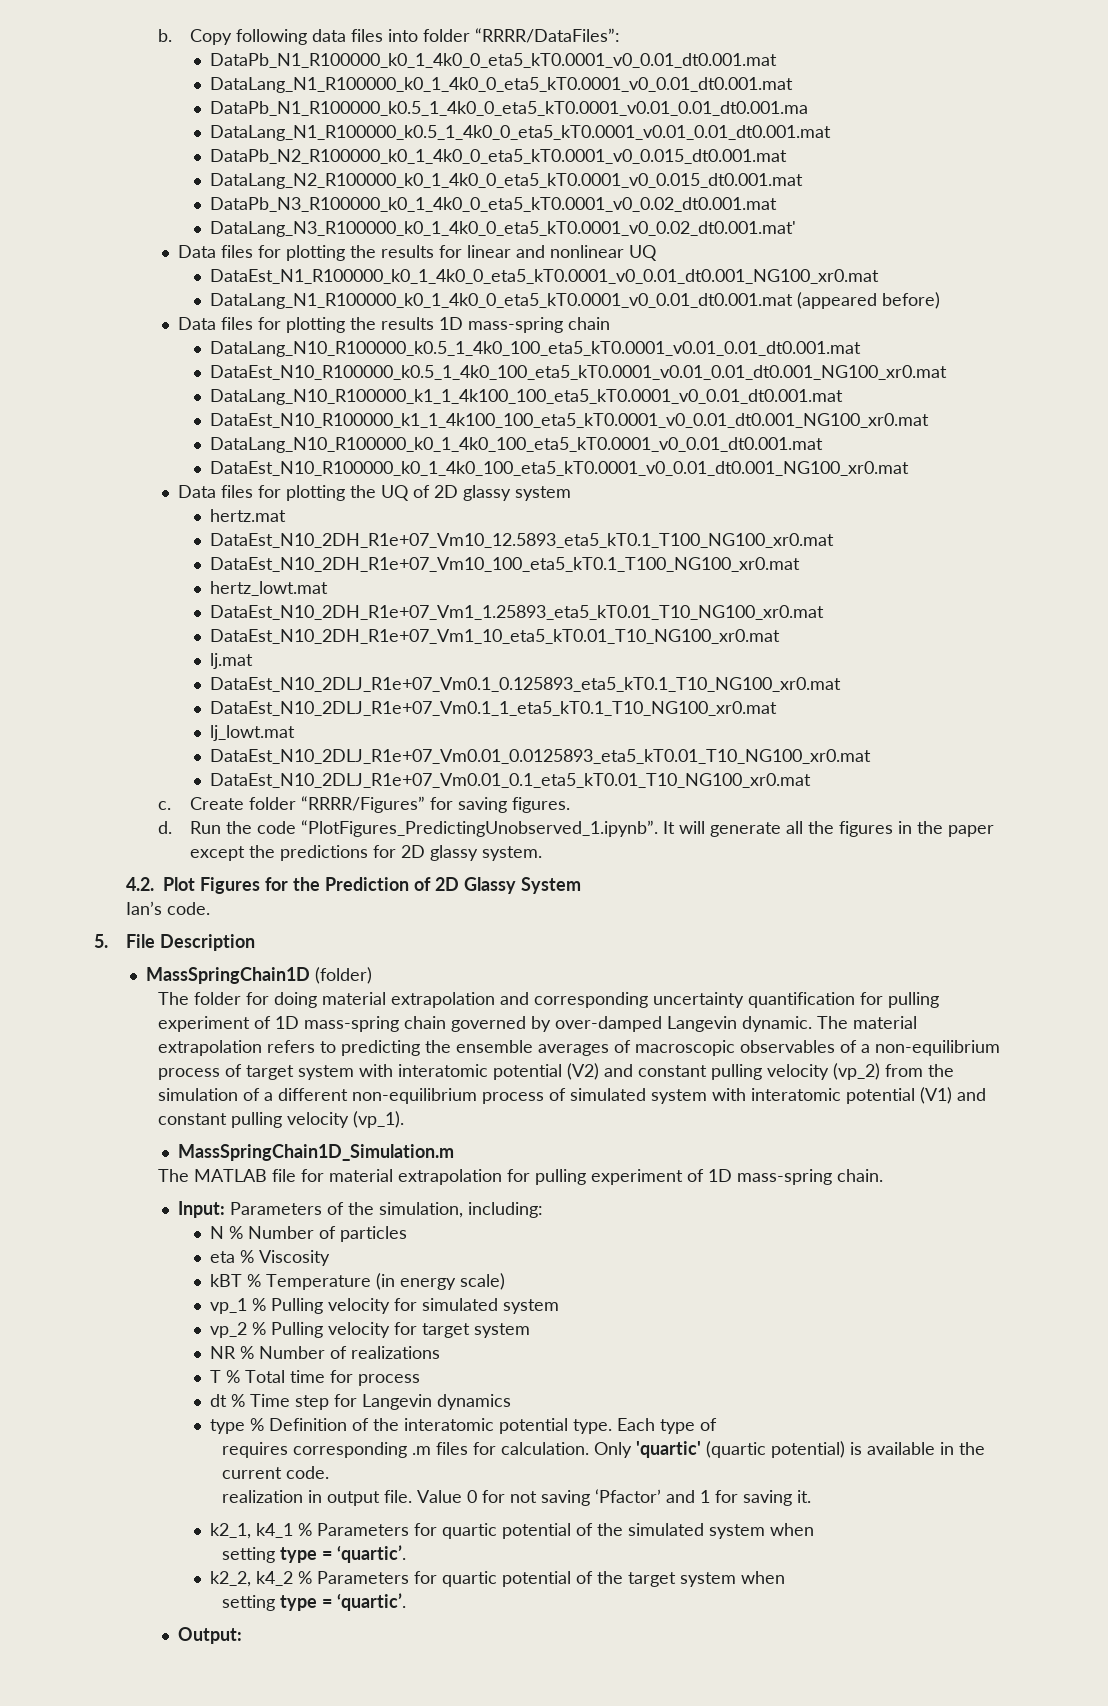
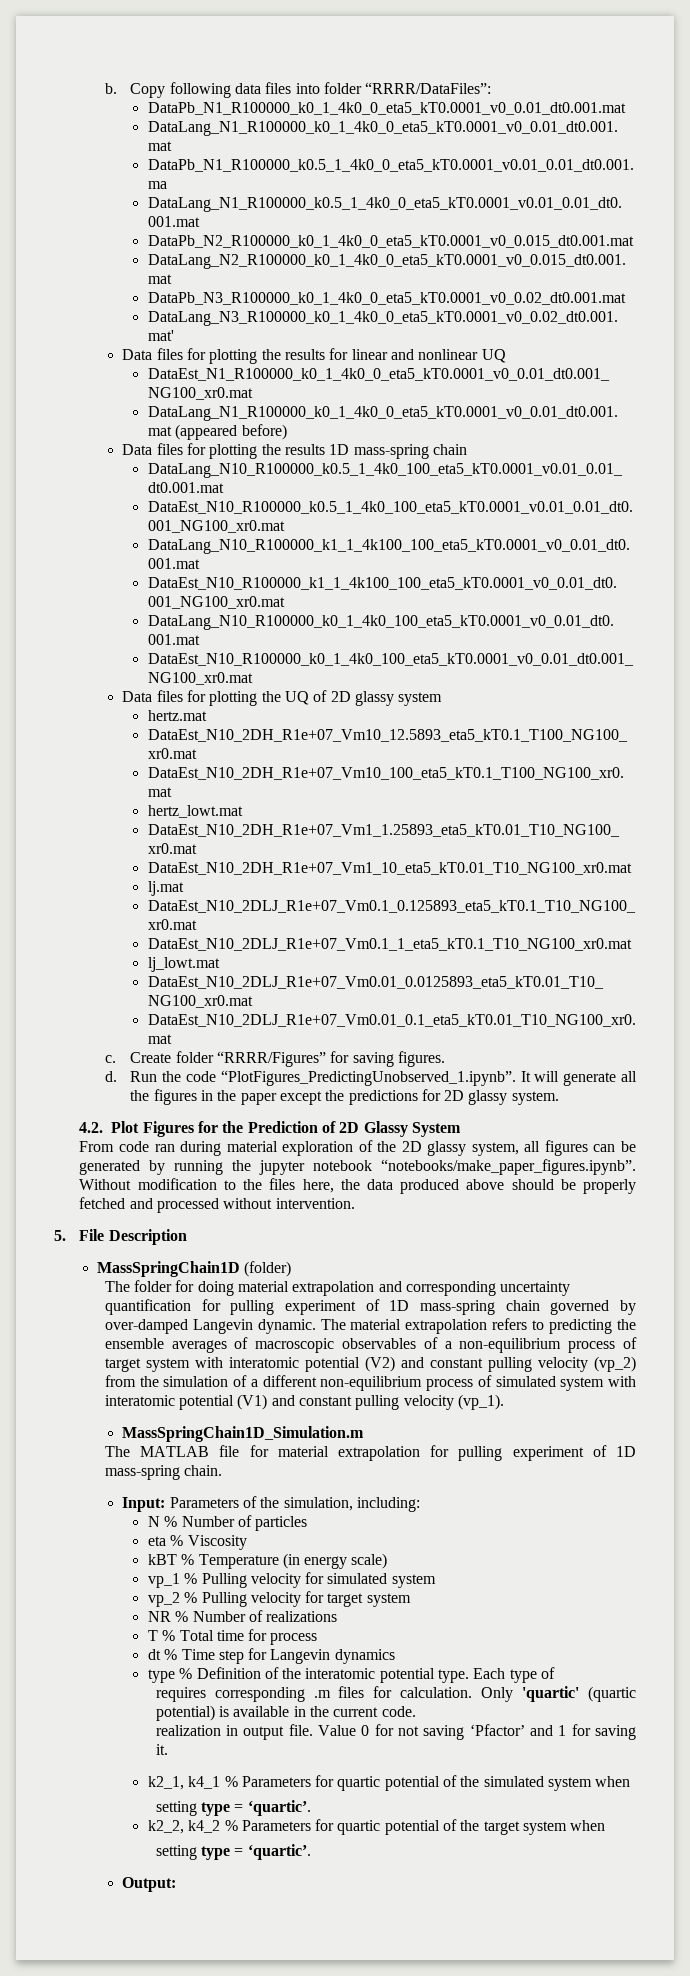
- Ian’s code.
+ From code ran during material exploration of the 2D glassy system, all figures can be generated by running the jupyter notebook “notebooks/make_paper_figures.ipynb”. Without modification to the files here, the data produced above should be properly fetched and processed without intervention.

